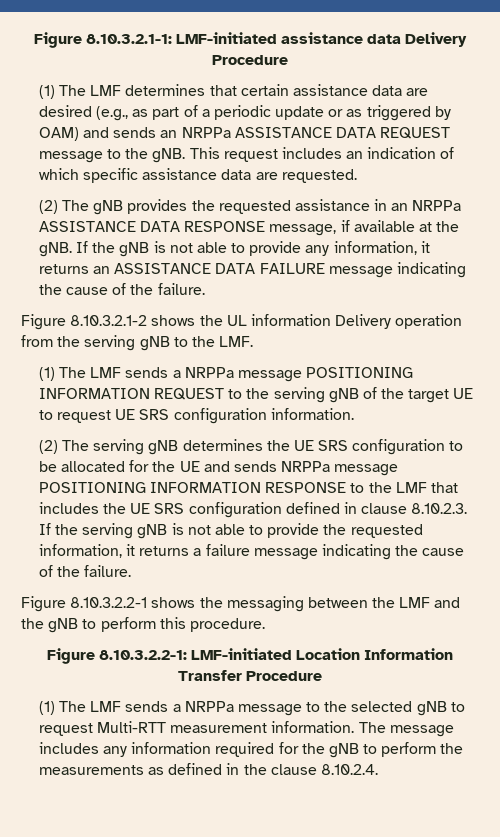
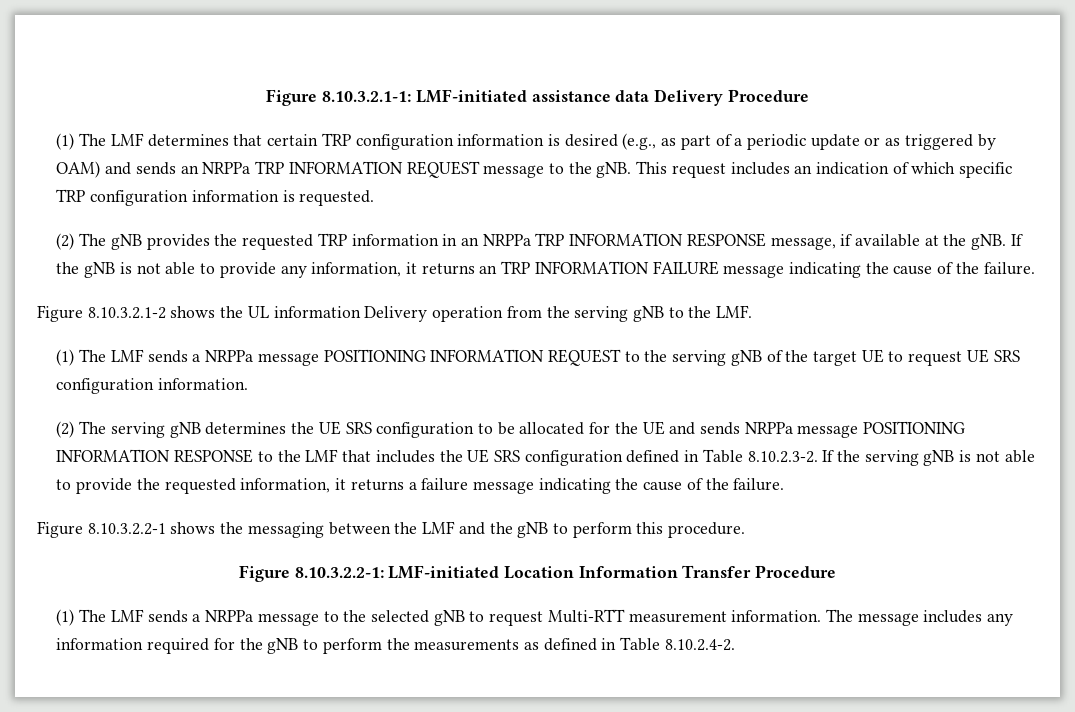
- (1) The LMF determines that certain assistance data are desired (e.g., as part of a periodic update or as triggered by OAM) and sends an NRPPa ASSISTANCE DATA REQUEST message to the gNB.
+ (1) The LMF determines that certain TRP configuration information is desired (e.g., as part of a periodic update or as triggered by OAM) and sends an NRPPa TRP INFORMATION REQUEST message to the gNB.
- This request includes an indication of which specific assistance data are requested.
+ This request includes an indication of which specific TRP configuration information is requested.
- (2) The gNB provides the requested assistance in an NRPPa ASSISTANCE DATA RESPONSE message, if available at the gNB.
+ (2) The gNB provides the requested TRP information in an NRPPa TRP INFORMATION RESPONSE message, if available at the gNB.
- If the gNB is not able to provide any information, it returns an ASSISTANCE DATA FAILURE message indicating the cause of the failure.
+ If the gNB is not able to provide any information, it returns an TRP INFORMATION FAILURE message indicating the cause of the failure.
- (2) The serving gNB determines the UE SRS configuration to be allocated for the UE and sends NRPPa message POSITIONING INFORMATION RESPONSE to the LMF that includes the UE SRS configuration defined in clause 8.10.2.3. If the serving gNB is not able to provide the requested information, it returns a failure message indicating the cause of the failure.
+ (2) The serving gNB determines the UE SRS configuration to be allocated for the UE and sends NRPPa message POSITIONING INFORMATION RESPONSE to the LMF that includes the UE SRS configuration defined in Table 8.10.2.3-2. If the serving gNB is not able to provide the requested information, it returns a failure message indicating the cause of the failure.
- The message includes any information required for the gNB to perform the measurements as defined in the clause 8.10.2.4.
+ The message includes any information required for the gNB to perform the measurements as defined in Table 8.10.2.4-2.

